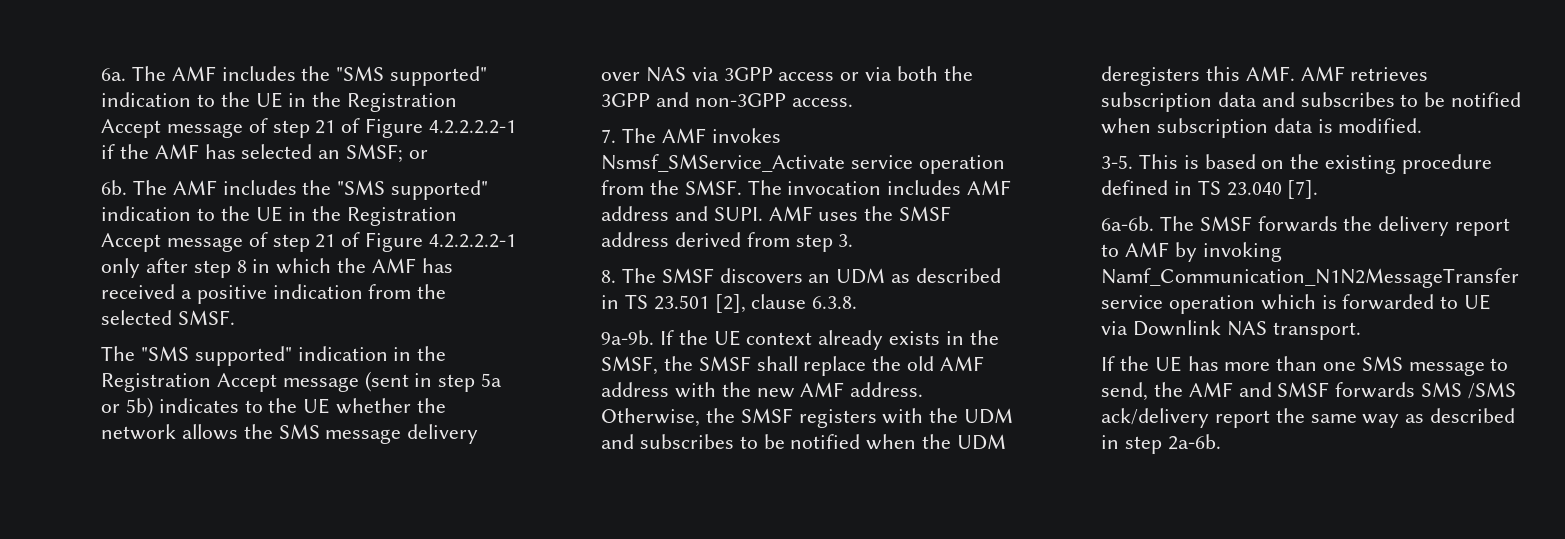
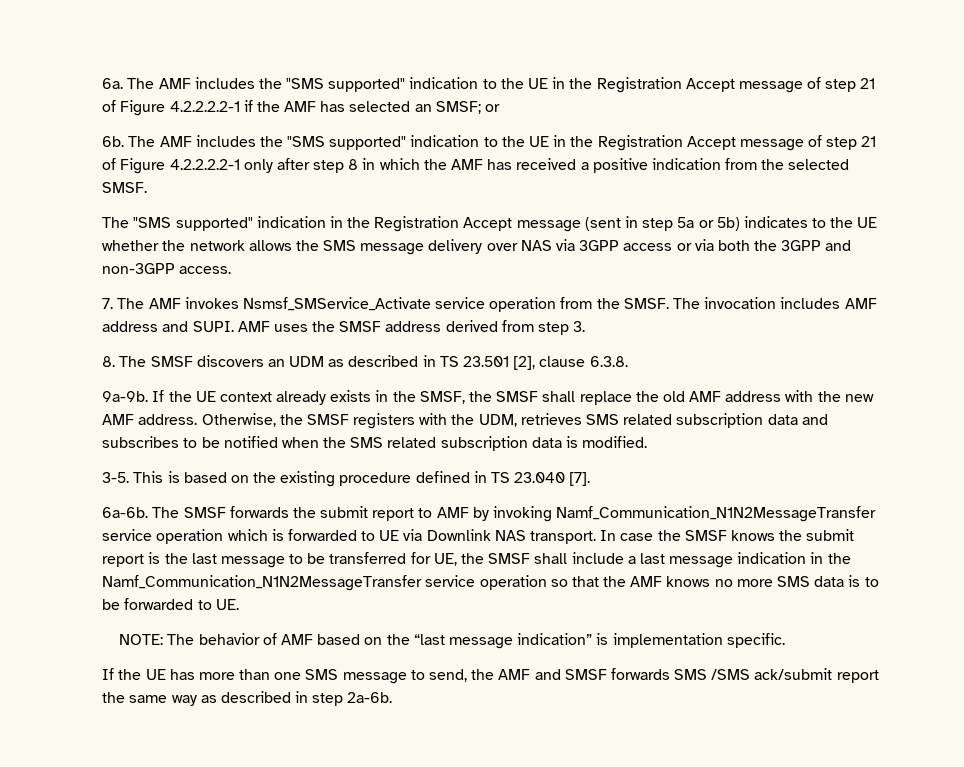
- Otherwise, the SMSF registers with the UDM and subscribes to be notified when the UDM deregisters this AMF. AMF retrieves subscription data and subscribes to be notified when subscription data is modified.
+ Otherwise, the SMSF registers with the UDM, retrieves SMS related subscription data and subscribes to be notified when the SMS related subscription data is modified.
- The SMSF forwards the delivery report to AMF by invoking Namf_Communication_N1N2MessageTransfer service operation which is forwarded to UE via Downlink NAS transport.
+ The SMSF forwards the submit report to AMF by invoking Namf_Communication_N1N2MessageTransfer service operation which is forwarded to UE via Downlink NAS transport. In case the SMSF knows the submit report is the last message to be transferred for UE, the SMSF shall include a last message indication in the Namf_Communication_N1N2MessageTransfer service operation so that the AMF knows no more SMS data is to be forwarded to UE.
+ NOTE: The behavior of AMF based on the “last message indication” is implementation specific.
- If the UE has more than one SMS message to send, the AMF and SMSF forwards SMS /SMS ack/delivery report the same way as described in step 2a-6b.
+ If the UE has more than one SMS message to send, the AMF and SMSF forwards SMS /SMS ack/submit report the same way as described in step 2a-6b.

